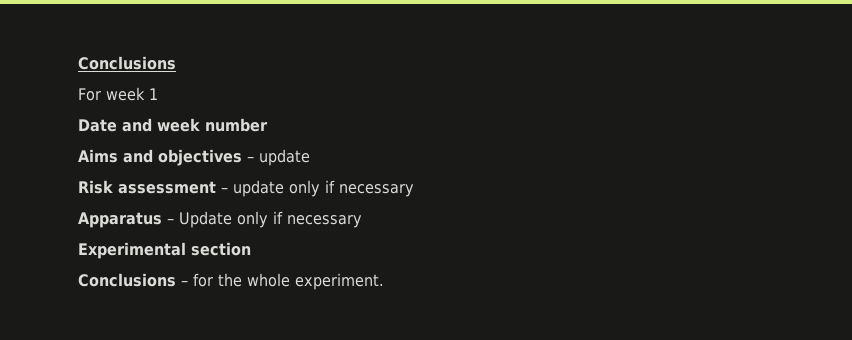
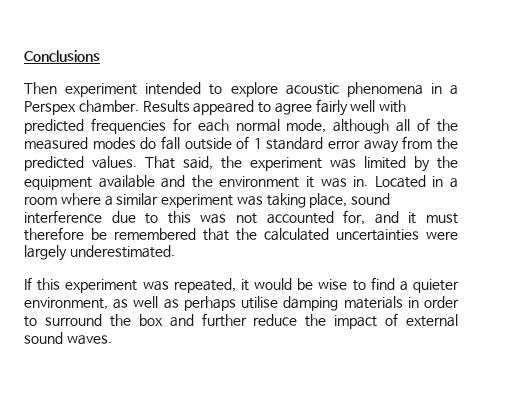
- For week 1
- Date and week number
- Aims and objectives – update
- Risk assessment – update only if necessary
- Apparatus – Update only if necessary
- Experimental section
- Conclusions – for the whole experiment.
+ Then experiment intended to explore acoustic phenomena in a Perspex chamber. Results appeared to agree fairly well with predicted frequencies for each normal mode, although all of the measured modes do fall outside of 1 standard error away from the predicted values. That said, the experiment was limited by the equipment available and the environment it was in. Located in a room where a similar experiment was taking place, sound interference due to this was not accounted for, and it must therefore be remembered that the calculated uncertainties were largely underestimated.
+ If this experiment was repeated, it would be wise to find a quieter environment, as well as perhaps utilise damping materials in order to surround the box and further reduce the impact of external sound waves.

